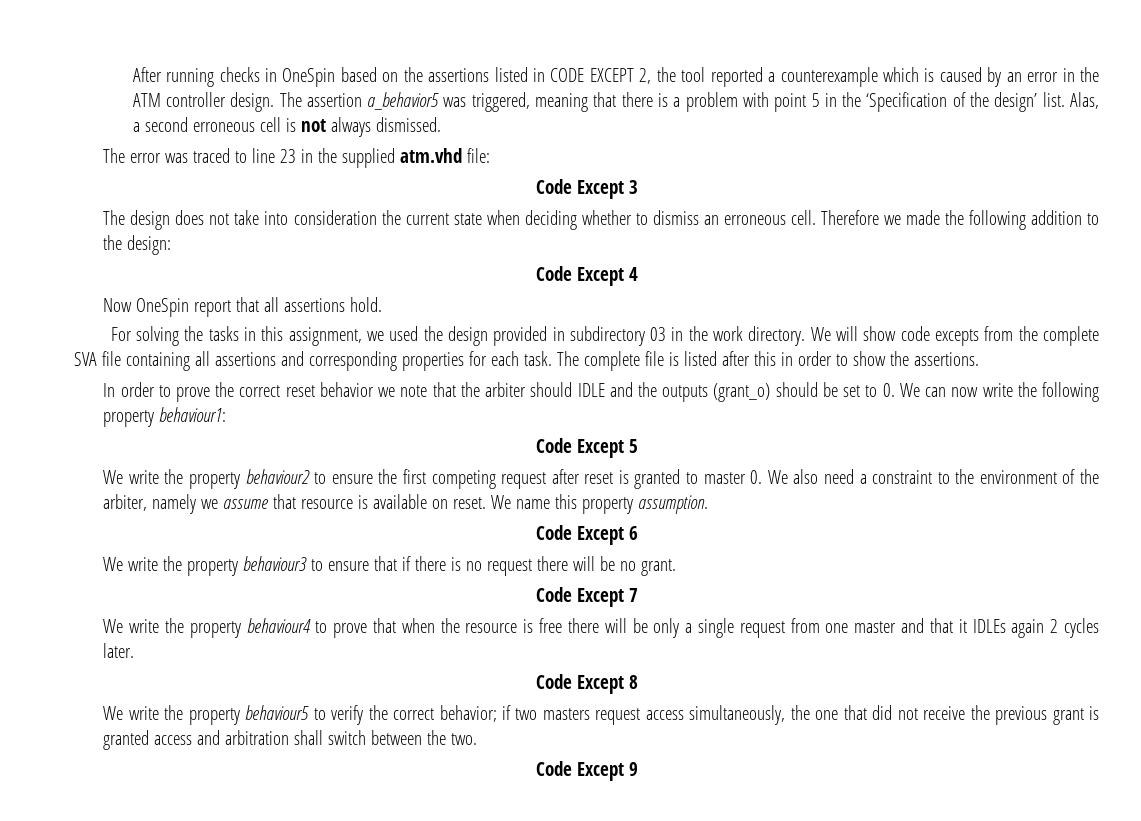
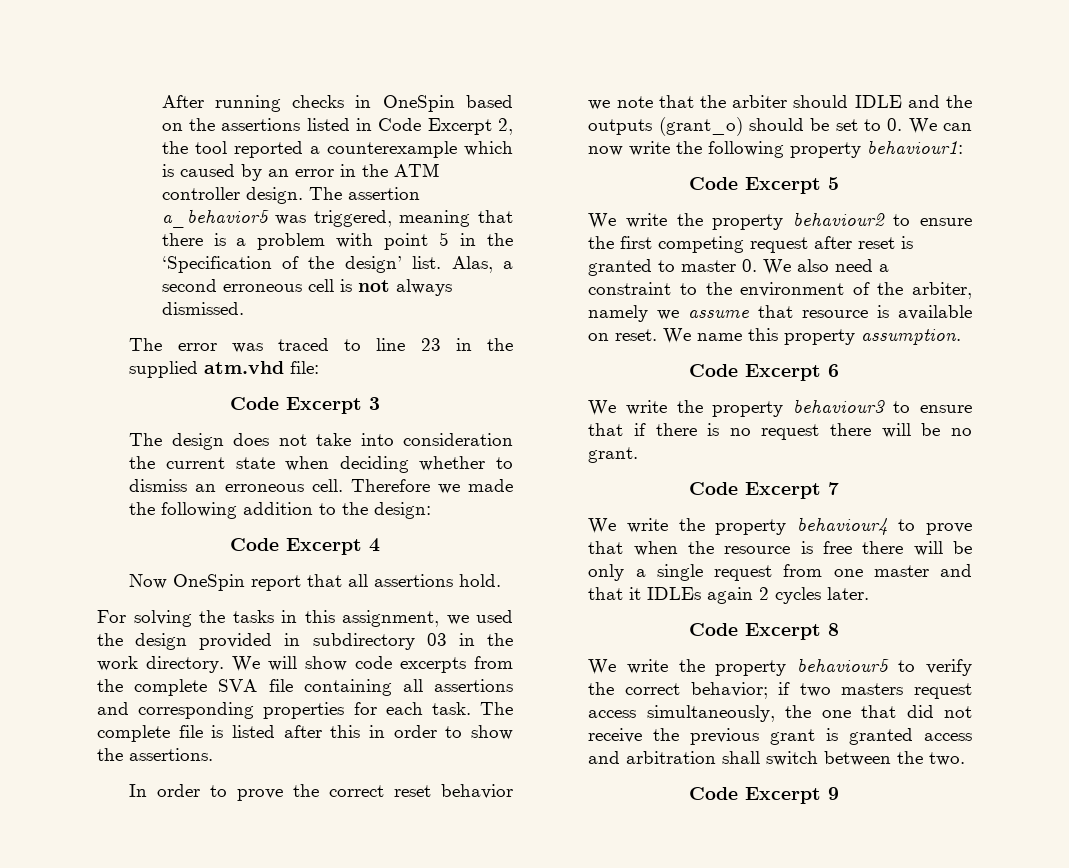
- After running checks in OneSpin based on the assertions listed in CODE EXCEPT 2, the tool reported a counterexample which is caused by an error in the ATM controller design.
+ After running checks in OneSpin based on the assertions listed in Code Excerpt 2, the tool reported a counterexample which is caused by an error in the ATM controller design.
- Code Except 3
+ Code Excerpt 3
- Code Except 4
+ Code Excerpt 4
- We will show code excepts from the complete SVA file containing all assertions and corresponding properties for each task.
+ We will show code excerpts from the complete SVA file containing all assertions and corresponding properties for each task.
- Code Except 5
+ Code Excerpt 5
- Code Except 6
+ Code Excerpt 6
- Code Except 7
+ Code Excerpt 7
- Code Except 8
+ Code Excerpt 8
- Code Except 9
+ Code Excerpt 9

